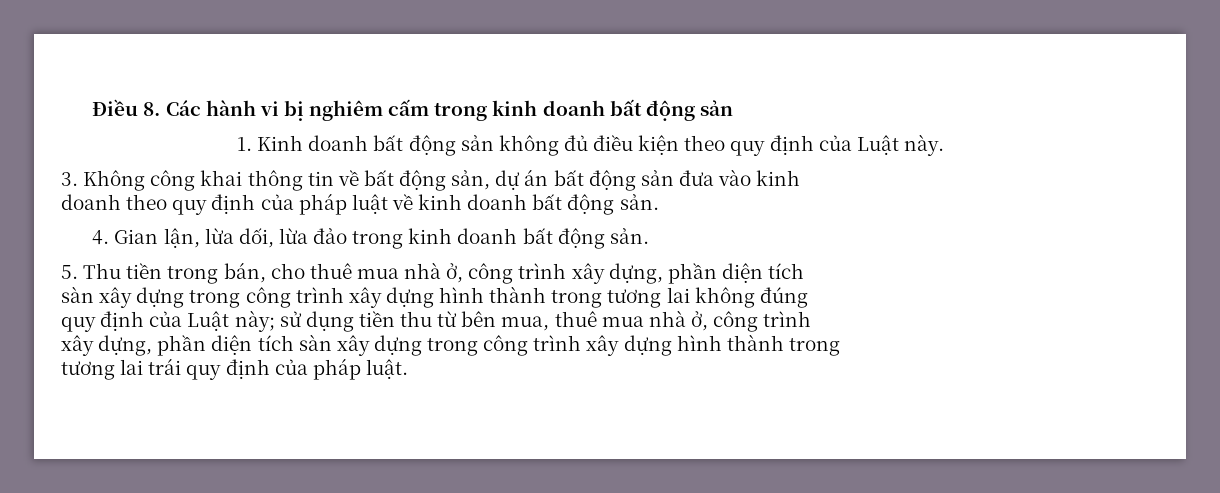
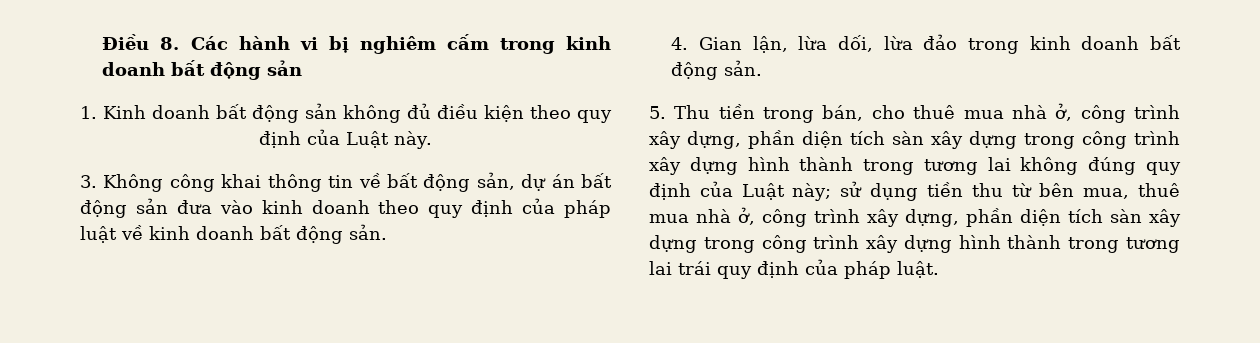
- 3. Không công khai thông tin về bất động sản, dự án bất động sản đưa vào kinh
- doanh theo quy định của pháp luật về kinh doanh bất động sản.
+ 3. Không công khai thông tin về bất động sản, dự án bất động sản đưa vào kinh doanh theo quy định của pháp luật về kinh doanh bất động sản.
- 5. Thu tiền trong bán, cho thuê mua nhà ở, công trình xây dựng, phần diện tích
- sàn xây dựng trong công trình xây dựng hình thành trong tương lai không đúng
- quy định của Luật này;
+ 5. Thu tiền trong bán, cho thuê mua nhà ở, công trình xây dựng, phần diện tích sàn xây dựng trong công trình xây dựng hình thành trong tương lai không đúng quy định của Luật này;
- sử dụng tiền thu từ bên mua, thuê mua nhà ở, công trình
- xây dựng, phần diện tích sàn xây dựng trong công trình xây dựng hình thành trong
- tương lai trái quy định của pháp luật.
+ sử dụng tiền thu từ bên mua, thuê mua nhà ở, công trình xây dựng, phần diện tích sàn xây dựng trong công trình xây dựng hình thành trong tương lai trái quy định của pháp luật.

